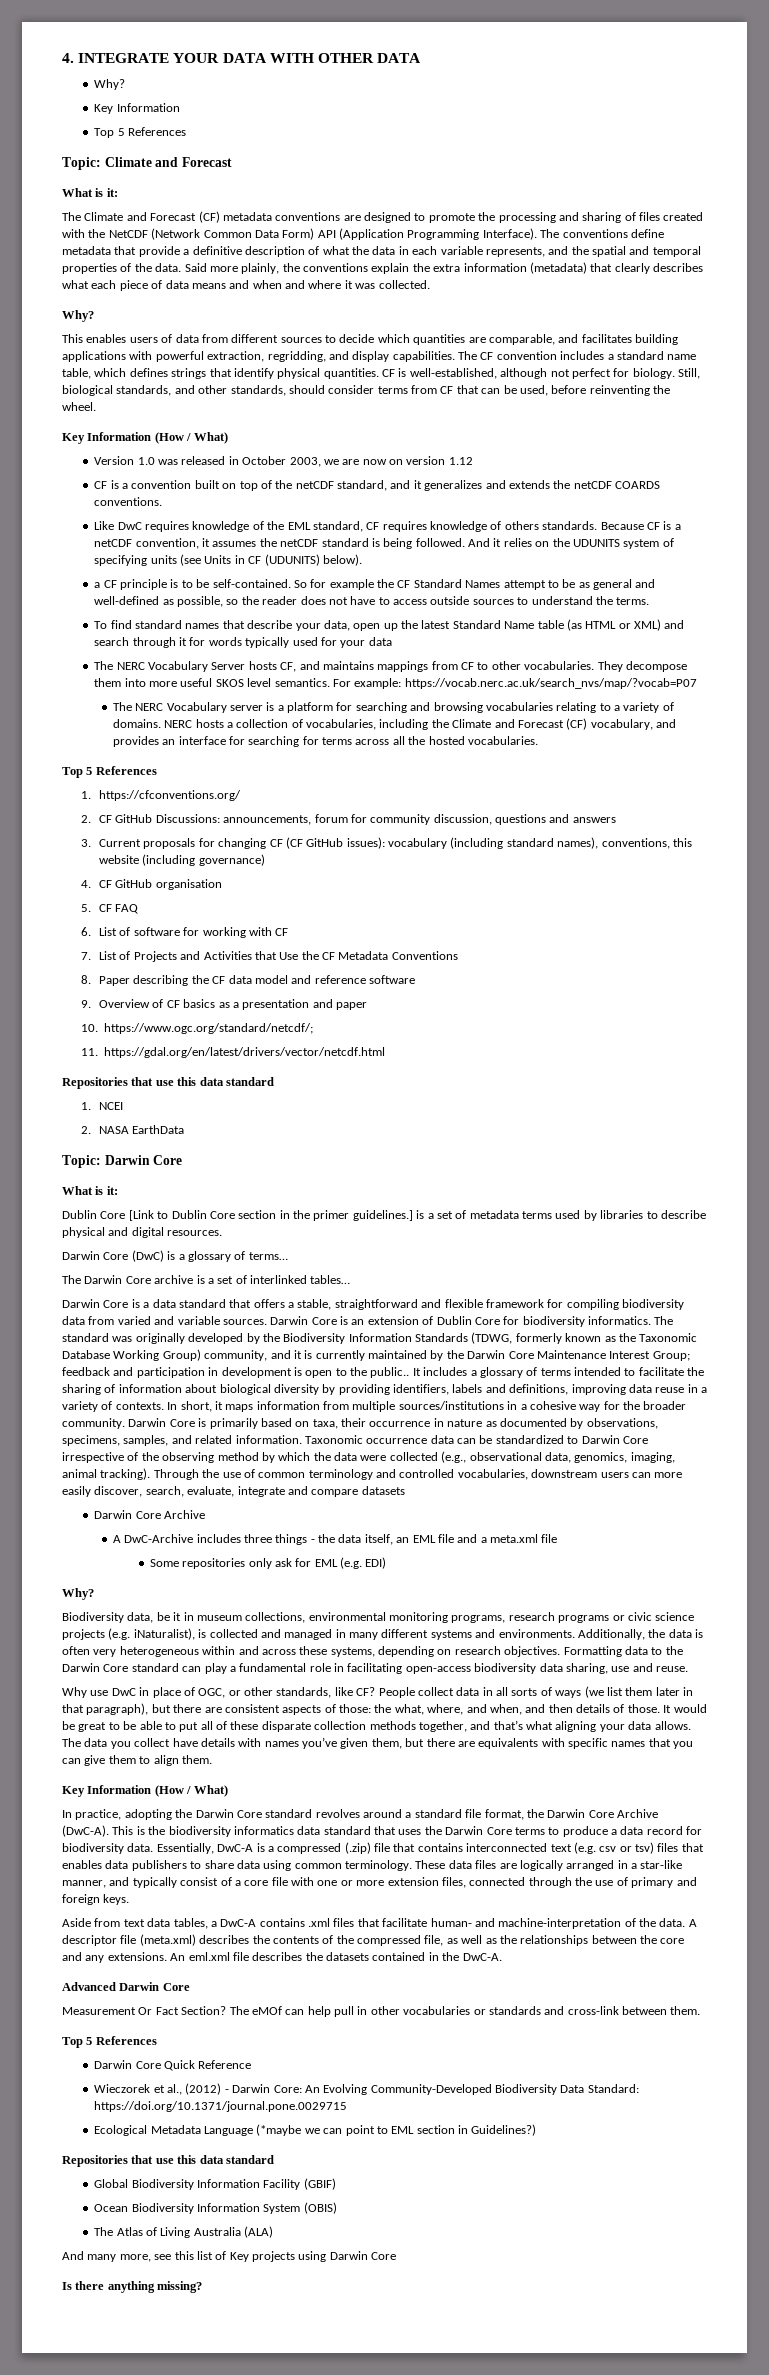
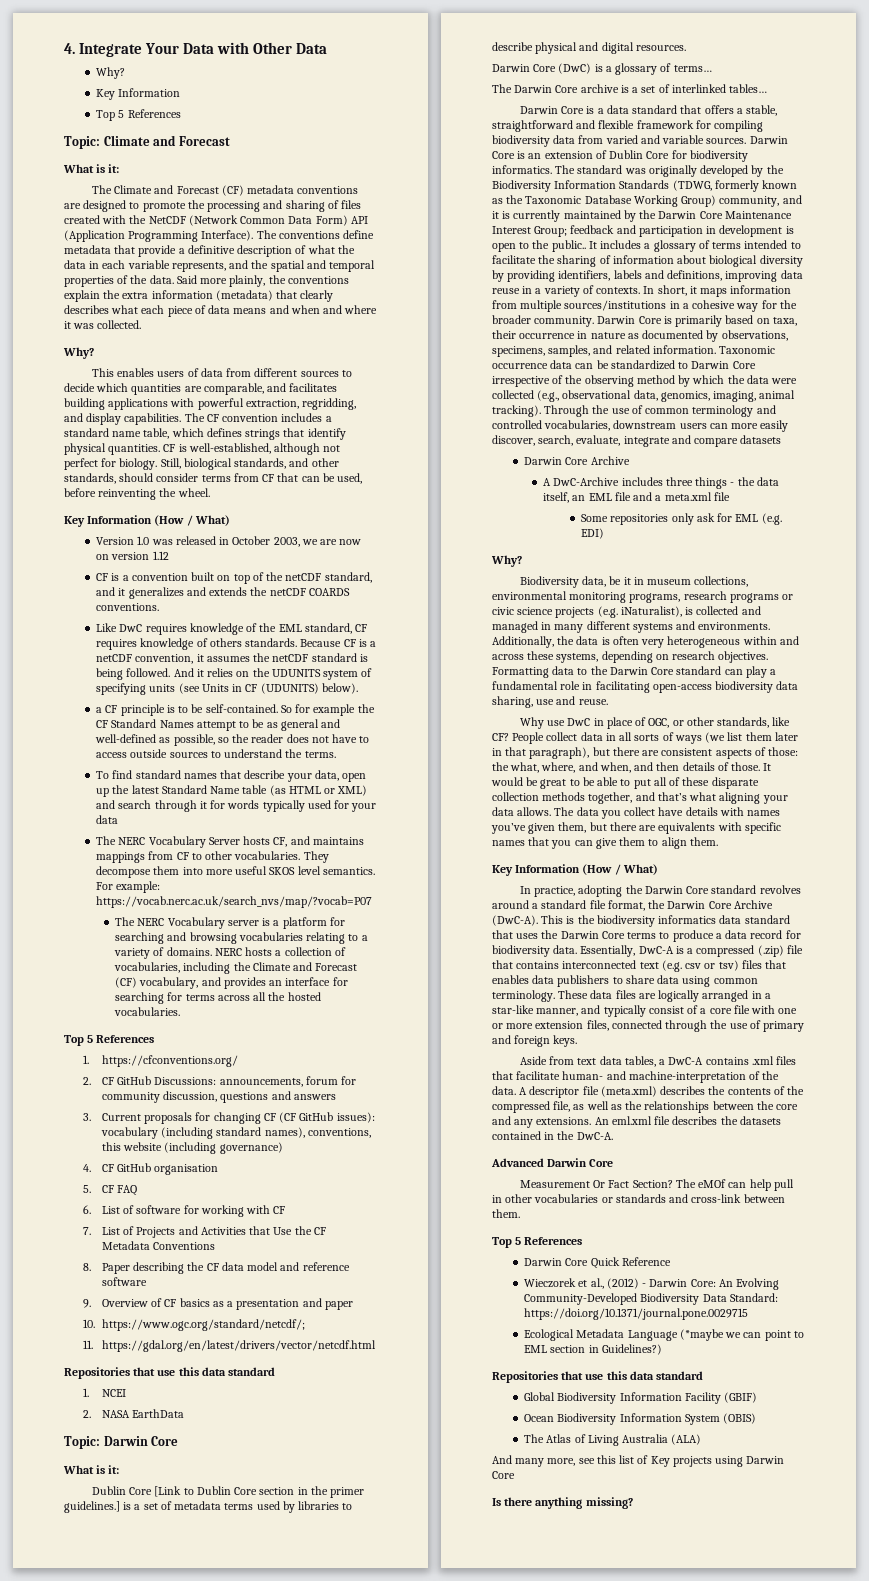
- 4. INTEGRATE YOUR DATA WITH OTHER DATA
+ 4. Integrate Your Data with Other Data

